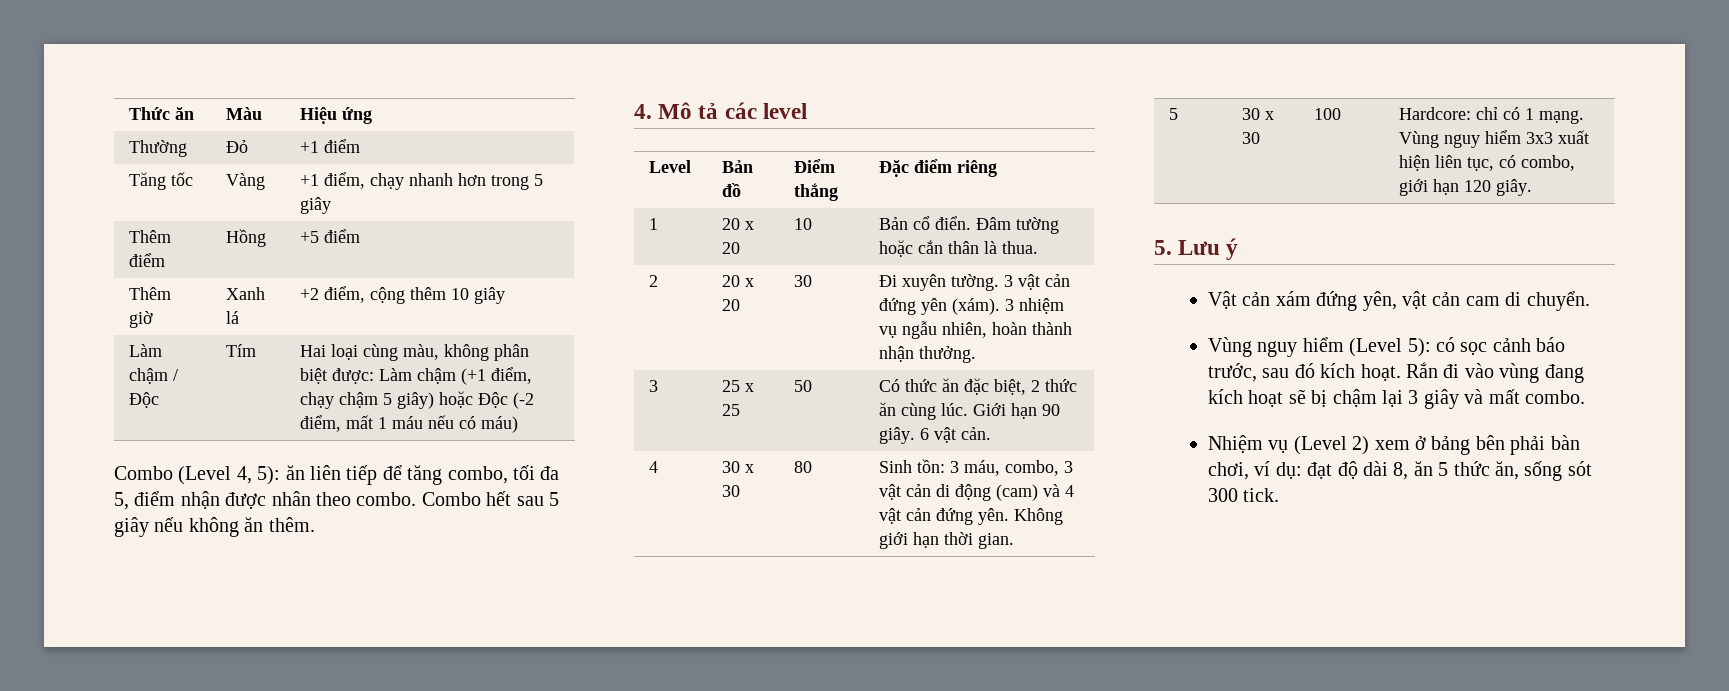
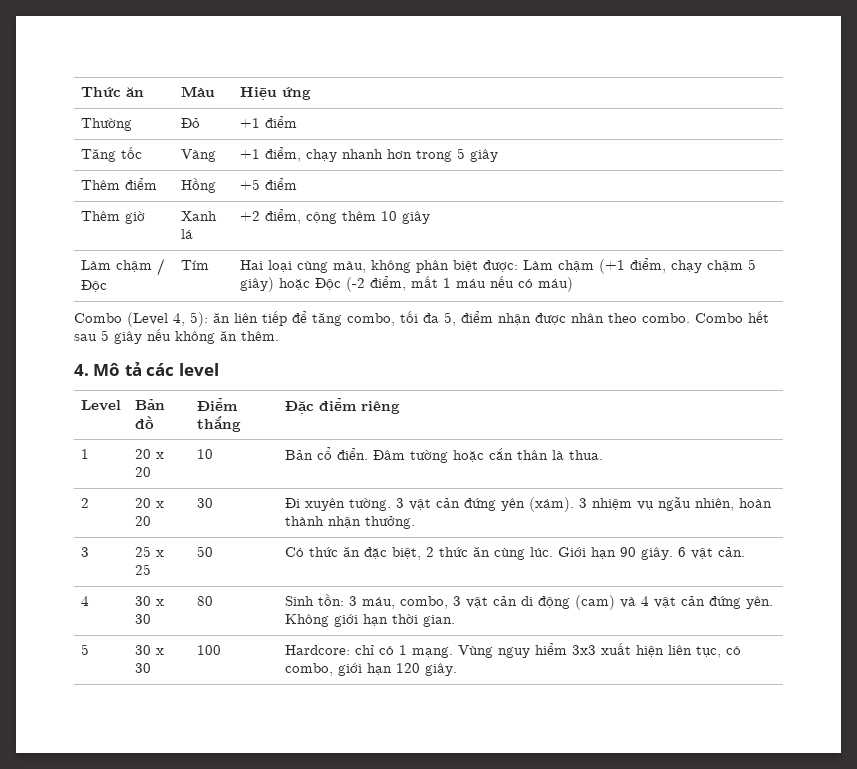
- 5. Lưu ý
- Vật cản xám đứng yên, vật cản cam di chuyển.
- Vùng nguy hiểm (Level 5): có sọc cảnh báo trước, sau đó kích hoạt. Rắn đi vào vùng đang kích hoạt sẽ bị chậm lại 3 giây và mất combo.
- Nhiệm vụ (Level 2) xem ở bảng bên phải bàn chơi, ví dụ: đạt độ dài 8, ăn 5 thức ăn, sống sót 300 tick.

